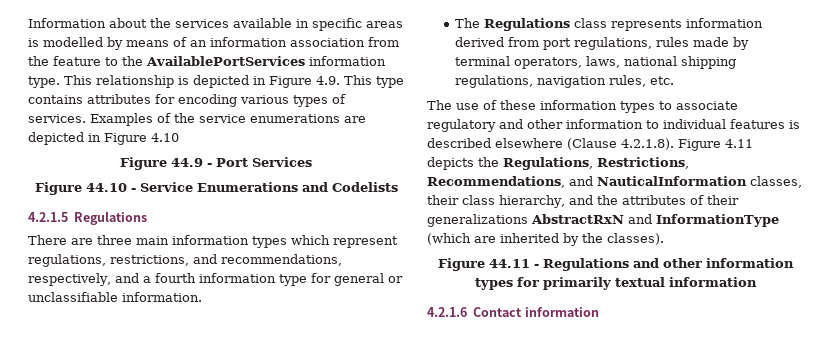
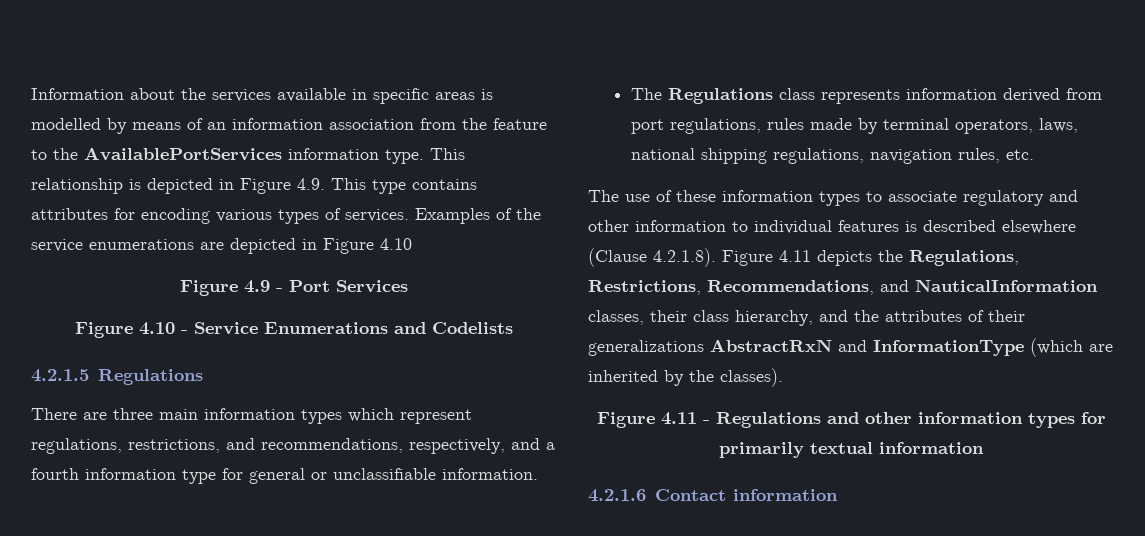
- Figure 44.9 - Port Services
+ Figure 4.9 - Port Services
- Figure 44.10 - Service Enumerations and Codelists
+ Figure 4.10 - Service Enumerations and Codelists
- Figure 44.11 - Regulations and other information types for primarily textual information
+ Figure 4.11 - Regulations and other information types for primarily textual information

